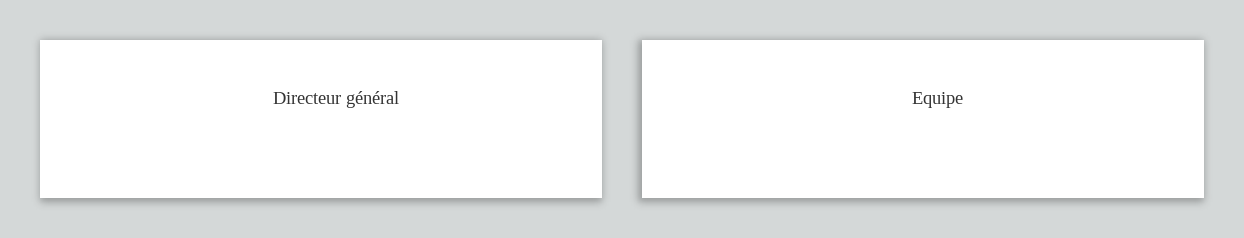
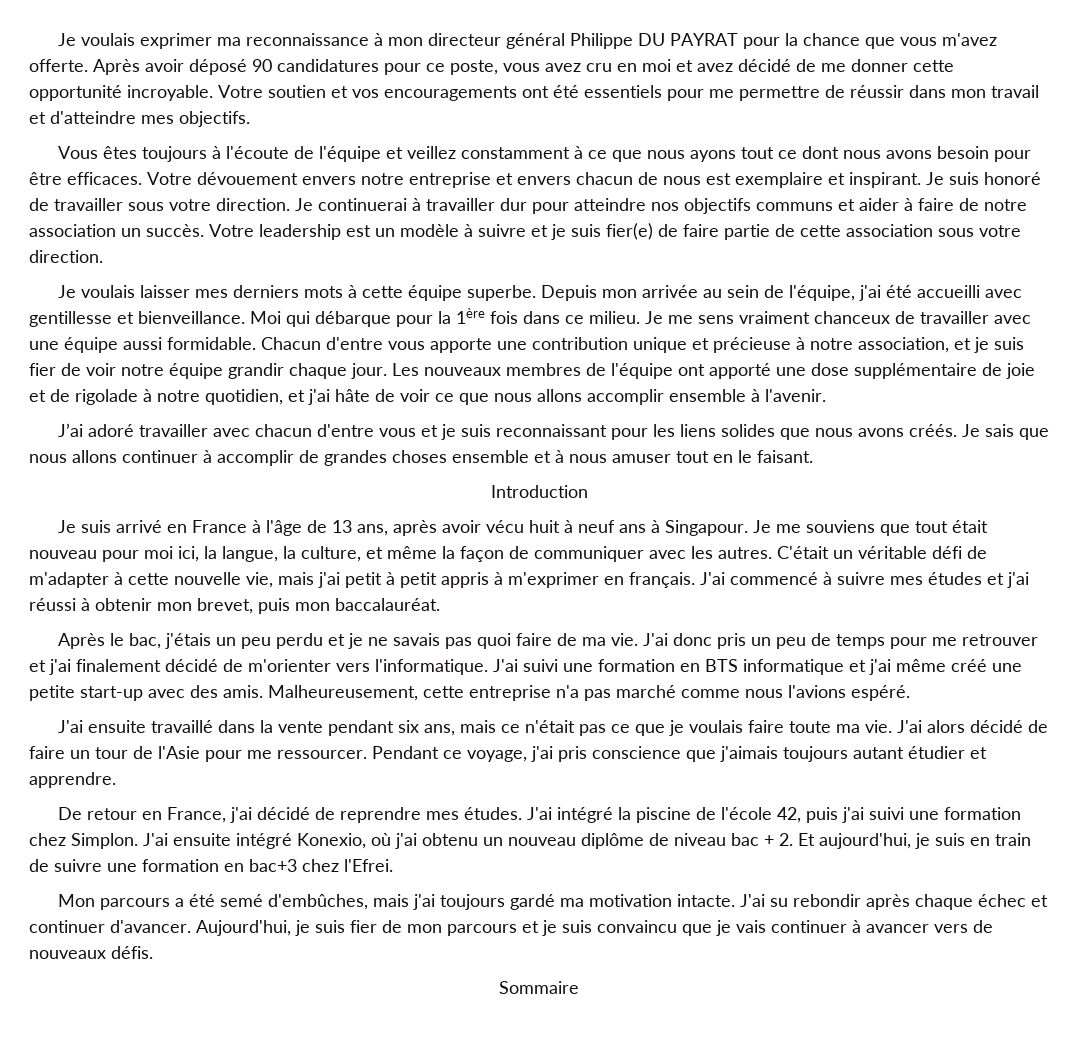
- Directeur général
- Equipe
+ Je voulais exprimer ma reconnaissance à mon directeur général Philippe DU PAYRAT pour la chance que vous m'avez offerte. Après avoir déposé 90 candidatures pour ce poste, vous avez cru en moi et avez décidé de me donner cette opportunité incroyable. Votre soutien et vos encouragements ont été essentiels pour me permettre de réussir dans mon travail et d'atteindre mes objectifs.
+ Vous êtes toujours à l'écoute de l'équipe et veillez constamment à ce que nous ayons tout ce dont nous avons besoin pour être efficaces. Votre dévouement envers notre entreprise et envers chacun de nous est exemplaire et inspirant. Je suis honoré de travailler sous votre direction. Je continuerai à travailler dur pour atteindre nos objectifs communs et aider à faire de notre association un succès. Votre leadership est un modèle à suivre et je suis fier(e) de faire partie de cette association sous votre direction.
+ Je voulais laisser mes derniers mots à cette équipe superbe. Depuis mon arrivée au sein de l'équipe, j'ai été accueilli avec gentillesse et bienveillance. Moi qui débarque pour la 1ère fois dans ce milieu. Je me sens vraiment chanceux de travailler avec une équipe aussi formidable. Chacun d'entre vous apporte une contribution unique et précieuse à notre association, et je suis fier de voir notre équipe grandir chaque jour. Les nouveaux membres de l'équipe ont apporté une dose supplémentaire de joie et de rigolade à notre quotidien, et j'ai hâte de voir ce que nous allons accomplir ensemble à l'avenir.
+ J’ai adoré travailler avec chacun d'entre vous et je suis reconnaissant pour les liens solides que nous avons créés. Je sais que nous allons continuer à accomplir de grandes choses ensemble et à nous amuser tout en le faisant.
+ Introduction
+ Je suis arrivé en France à l'âge de 13 ans, après avoir vécu huit à neuf ans à Singapour. Je me souviens que tout était nouveau pour moi ici, la langue, la culture, et même la façon de communiquer avec les autres. C'était un véritable défi de m'adapter à cette nouvelle vie, mais j'ai petit à petit appris à m'exprimer en français. J'ai commencé à suivre mes études et j'ai réussi à obtenir mon brevet, puis mon baccalauréat.
+ Après le bac, j'étais un peu perdu et je ne savais pas quoi faire de ma vie. J'ai donc pris un peu de temps pour me retrouver et j'ai finalement décidé de m'orienter vers l'informatique. J'ai suivi une formation en BTS informatique et j'ai même créé une petite start-up avec des amis. Malheureusement, cette entreprise n'a pas marché comme nous l'avions espéré.
+ J'ai ensuite travaillé dans la vente pendant six ans, mais ce n'était pas ce que je voulais faire toute ma vie. J'ai alors décidé de faire un tour de l'Asie pour me ressourcer. Pendant ce voyage, j'ai pris conscience que j'aimais toujours autant étudier et apprendre.
+ De retour en France, j'ai décidé de reprendre mes études. J'ai intégré la piscine de l'école 42, puis j'ai suivi une formation chez Simplon. J'ai ensuite intégré Konexio, où j'ai obtenu un nouveau diplôme de niveau bac + 2. Et aujourd'hui, je suis en train de suivre une formation en bac+3 chez l'Efrei.
+ Mon parcours a été semé d'embûches, mais j'ai toujours gardé ma motivation intacte. J'ai su rebondir après chaque échec et continuer d'avancer. Aujourd'hui, je suis fier de mon parcours et je suis convaincu que je vais continuer à avancer vers de nouveaux défis.
+ Sommaire

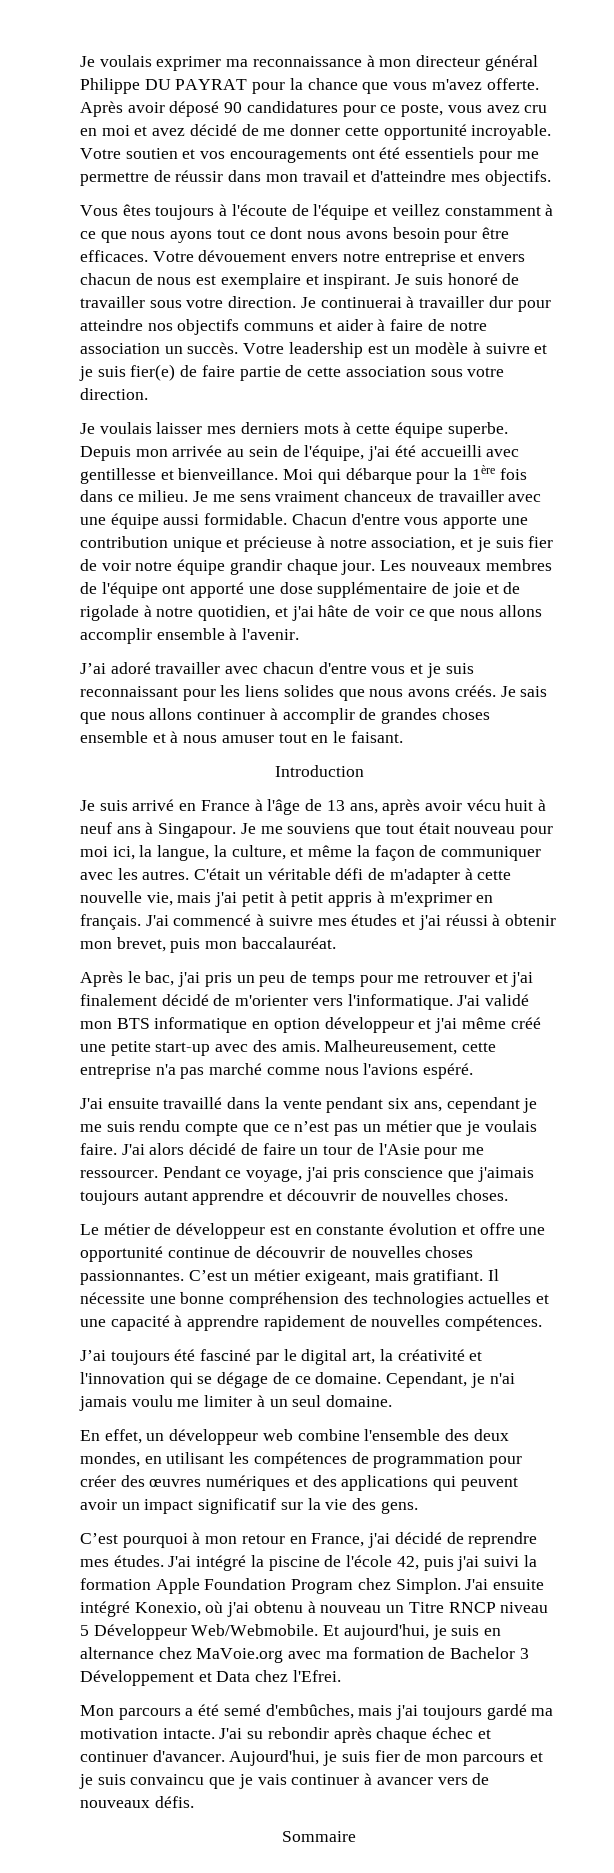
- Après le bac, j'étais un peu perdu et je ne savais pas quoi faire de ma vie. J'ai donc pris un peu de temps pour me retrouver et j'ai finalement décidé de m'orienter vers l'informatique.
+ Après le bac, j'ai pris un peu de temps pour me retrouver et j'ai finalement décidé de m'orienter vers l'informatique.
- J'ai suivi une formation en BTS informatique et j'ai même créé une petite start-up avec des amis.
+ J'ai validé mon BTS informatique en option développeur et j'ai même créé une petite start-up avec des amis.
- J'ai ensuite travaillé dans la vente pendant six ans, mais ce n'était pas ce que je voulais faire toute ma vie.
+ J'ai ensuite travaillé dans la vente pendant six ans, cependant je me suis rendu compte que ce n’est pas un métier que je voulais faire.
- Pendant ce voyage, j'ai pris conscience que j'aimais toujours autant étudier et apprendre.
- De retour en France, j'ai décidé de reprendre mes études.
+ Pendant ce voyage, j'ai pris conscience que j'aimais toujours autant apprendre et découvrir de nouvelles choses.
+ Le métier de développeur est en constante évolution et offre une opportunité continue de découvrir de nouvelles choses passionnantes. C’est un métier exigeant, mais gratifiant. Il nécessite une bonne compréhension des technologies actuelles et une capacité à apprendre rapidement de nouvelles compétences.
+ J’ai toujours été fasciné par le digital art, la créativité et l'innovation qui se dégage de ce domaine. Cependant, je n'ai jamais voulu me limiter à un seul domaine.
+ En effet, un développeur web combine l'ensemble des deux mondes, en utilisant les compétences de programmation pour créer des œuvres numériques et des applications qui peuvent avoir un impact significatif sur la vie des gens.
+ C’est pourquoi à mon retour en France, j'ai décidé de reprendre mes études.
- J'ai intégré la piscine de l'école 42, puis j'ai suivi une formation chez Simplon.
+ J'ai intégré la piscine de l'école 42, puis j'ai suivi la formation Apple Foundation Program chez Simplon.
- J'ai ensuite intégré Konexio, où j'ai obtenu un nouveau diplôme de niveau bac + 2. Et aujourd'hui, je suis en train de suivre une formation en bac+3 chez l'Efrei.
+ J'ai ensuite intégré Konexio, où j'ai obtenu à nouveau un Titre RNCP niveau 5 Développeur Web/Webmobile. Et aujourd'hui, je suis en alternance chez MaVoie.org avec ma formation de Bachelor 3 Développement et Data chez l'Efrei.

